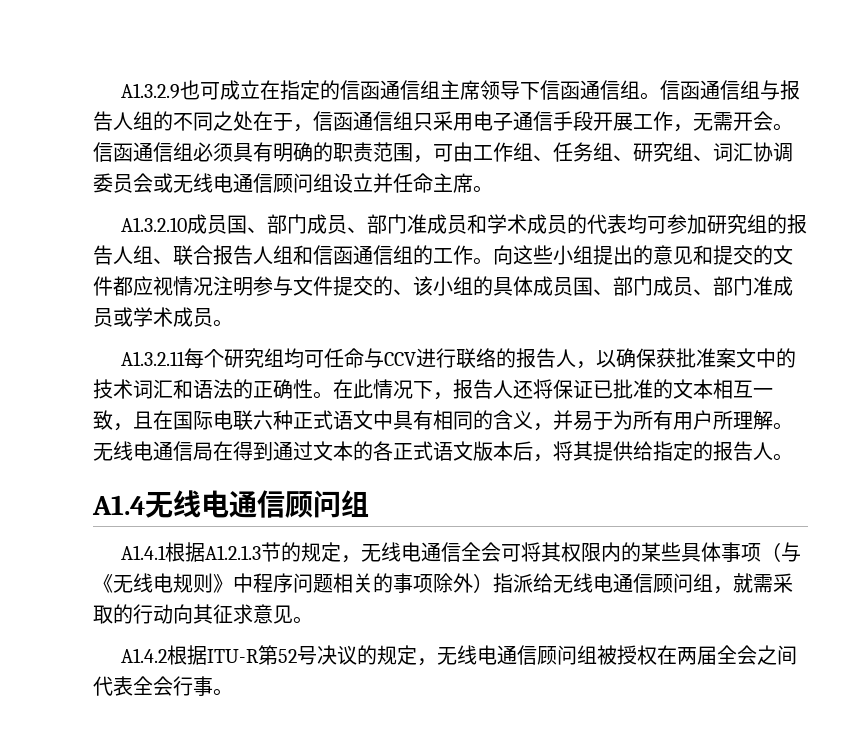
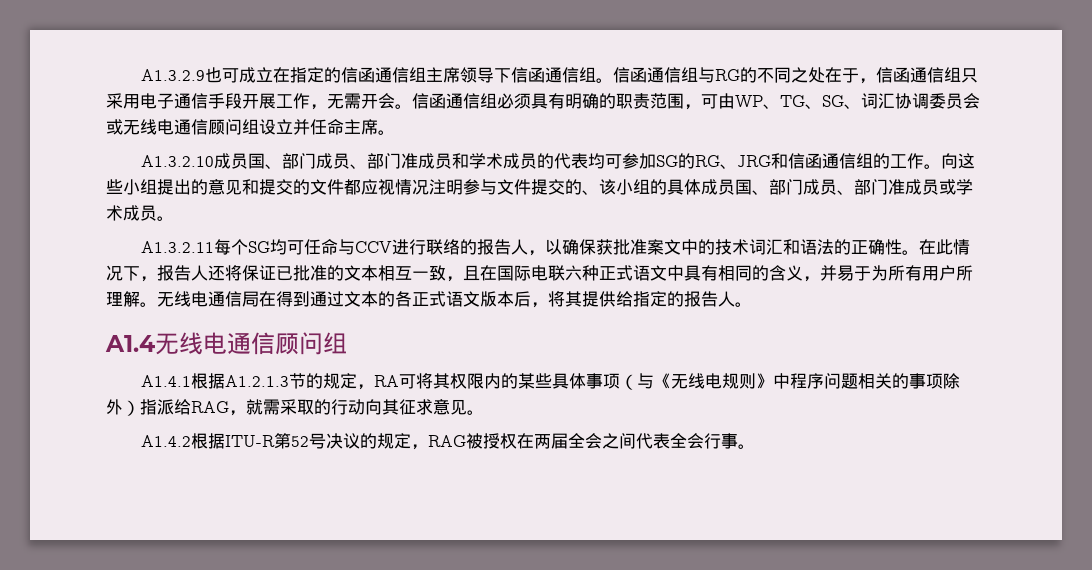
- 信函通信组与报告人组的不同之处在于，信函通信组只采用电子通信手段开展工作，无需开会。
+ 信函通信组与RG的不同之处在于，信函通信组只采用电子通信手段开展工作，无需开会。
- 信函通信组必须具有明确的职责范围，可由工作组、任务组、研究组、词汇协调委员会或无线电通信顾问组设立并任命主席。
+ 信函通信组必须具有明确的职责范围，可由WP、TG、SG、词汇协调委员会或无线电通信顾问组设立并任命主席。
- A1.3.2.10成员国、部门成员、部门准成员和学术成员的代表均可参加研究组的报告人组、联合报告人组和信函通信组的工作。
+ A1.3.2.10成员国、部门成员、部门准成员和学术成员的代表均可参加SG的RG、JRG和信函通信组的工作。
- A1.3.2.11每个研究组均可任命与CCV进行联络的报告人，以确保获批准案文中的技术词汇和语法的正确性。
+ A1.3.2.11每个SG均可任命与CCV进行联络的报告人，以确保获批准案文中的技术词汇和语法的正确性。
- A1.4.1根据A1.2.1.3节的规定，无线电通信全会可将其权限内的某些具体事项（与《无线电规则》中程序问题相关的事项除外）指派给无线电通信顾问组，就需采取的行动向其征求意见。
+ A1.4.1根据A1.2.1.3节的规定，RA可将其权限内的某些具体事项（与《无线电规则》中程序问题相关的事项除外）指派给RAG，就需采取的行动向其征求意见。
- A1.4.2根据ITU-R第52号决议的规定，无线电通信顾问组被授权在两届全会之间代表全会行事。
+ A1.4.2根据ITU-R第52号决议的规定，RAG被授权在两届全会之间代表全会行事。

